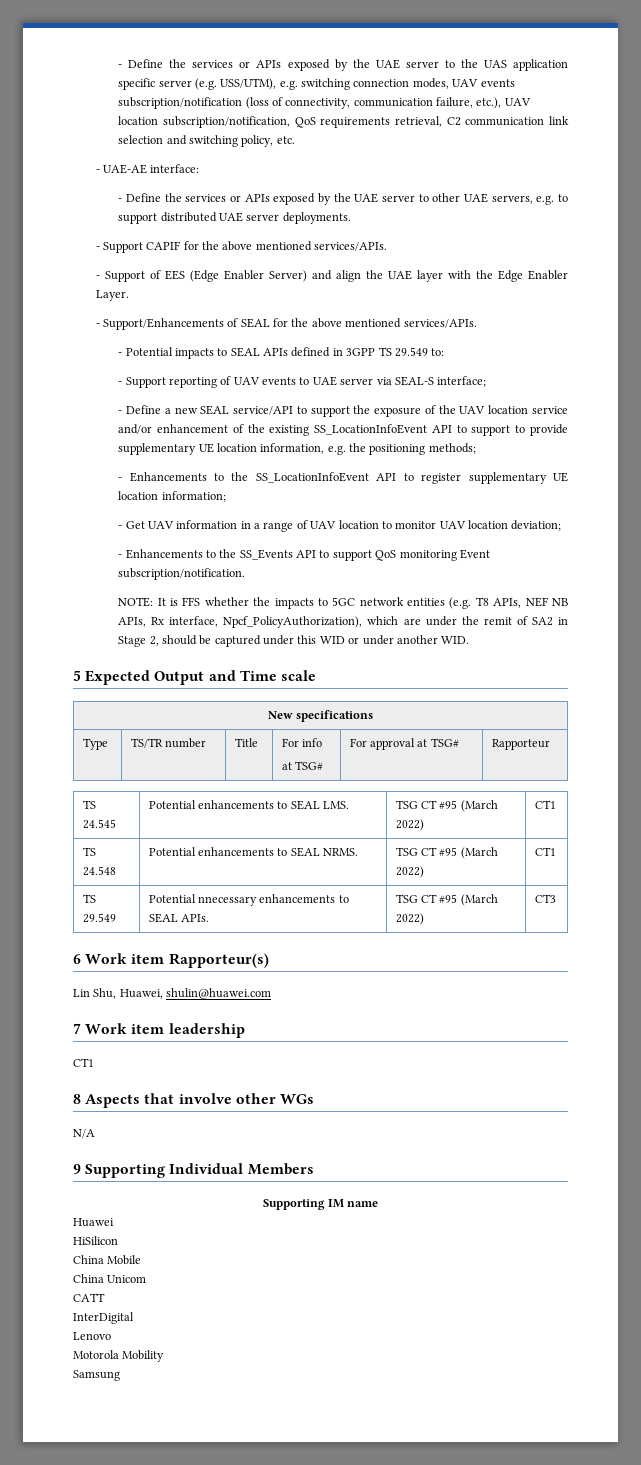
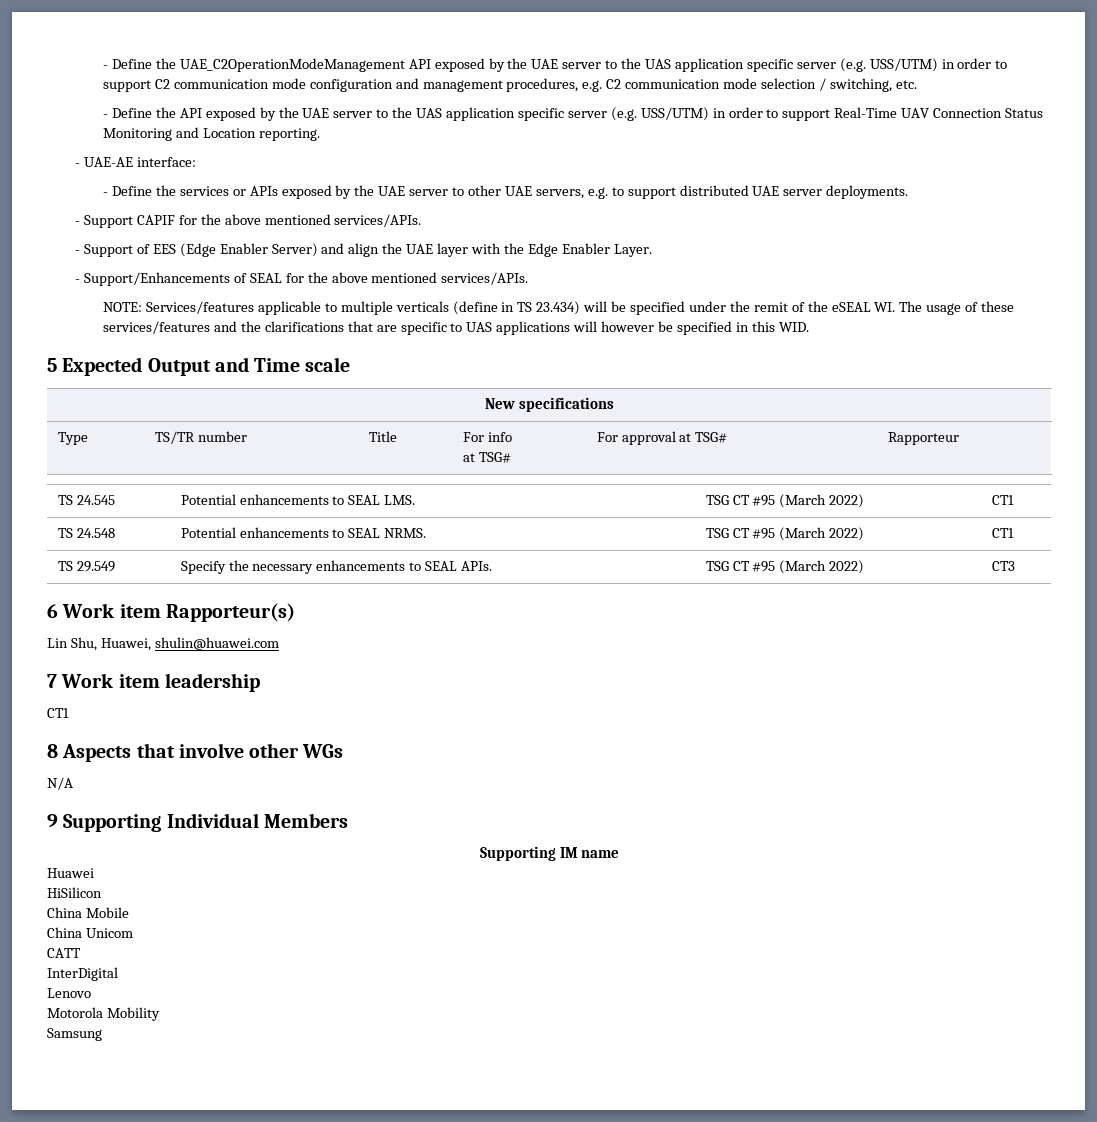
- - Define the services or APIs exposed by the UAE server to the UAS application specific server (e.g. USS/UTM), e.g. switching connection modes, UAV events subscription/notification (loss of connectivity, communication failure, etc.), UAV location subscription/notification, QoS requirements retrieval, C2 communication link selection and switching policy, etc.
+ - Define the UAE_C2OperationModeManagement API exposed by the UAE server to the UAS application specific server (e.g. USS/UTM) in order to support C2 communication mode configuration and management procedures, e.g. C2 communication mode selection / switching, etc.
+ - Define the API exposed by the UAE server to the UAS application specific server (e.g. USS/UTM) in order to support Real-Time UAV Connection Status Monitoring and Location reporting.
- - Potential impacts to SEAL APIs defined in 3GPP TS 29.549 to:
- - Support reporting of UAV events to UAE server via SEAL-S interface;
- - Define a new SEAL service/API to support the exposure of the UAV location service and/or enhancement of the existing SS_LocationInfoEvent API to support to provide supplementary UE location information, e.g. the positioning methods;
- - Enhancements to the SS_LocationInfoEvent API to register supplementary UE location information;
- - Get UAV information in a range of UAV location to monitor UAV location deviation;
- - Enhancements to the SS_Events API to support QoS monitoring Event subscription/notification.
- NOTE: It is FFS whether the impacts to 5GC network entities (e.g. T8 APIs, NEF NB APIs, Rx interface, Npcf_PolicyAuthorization), which are under the remit of SA2 in Stage 2, should be captured under this WID or under another WID.
+ NOTE: Services/features applicable to multiple verticals (define in TS 23.434) will be specified under the remit of the eSEAL WI. The usage of these services/features and the clarifications that are specific to UAS applications will however be specified in this WID.
- TS 29.549 | Potential nnecessary enhancements to SEAL APIs. | TSG CT #95 (March 2022) | CT3
+ TS 29.549 | Specify the necessary enhancements to SEAL APIs. | TSG CT #95 (March 2022) | CT3

